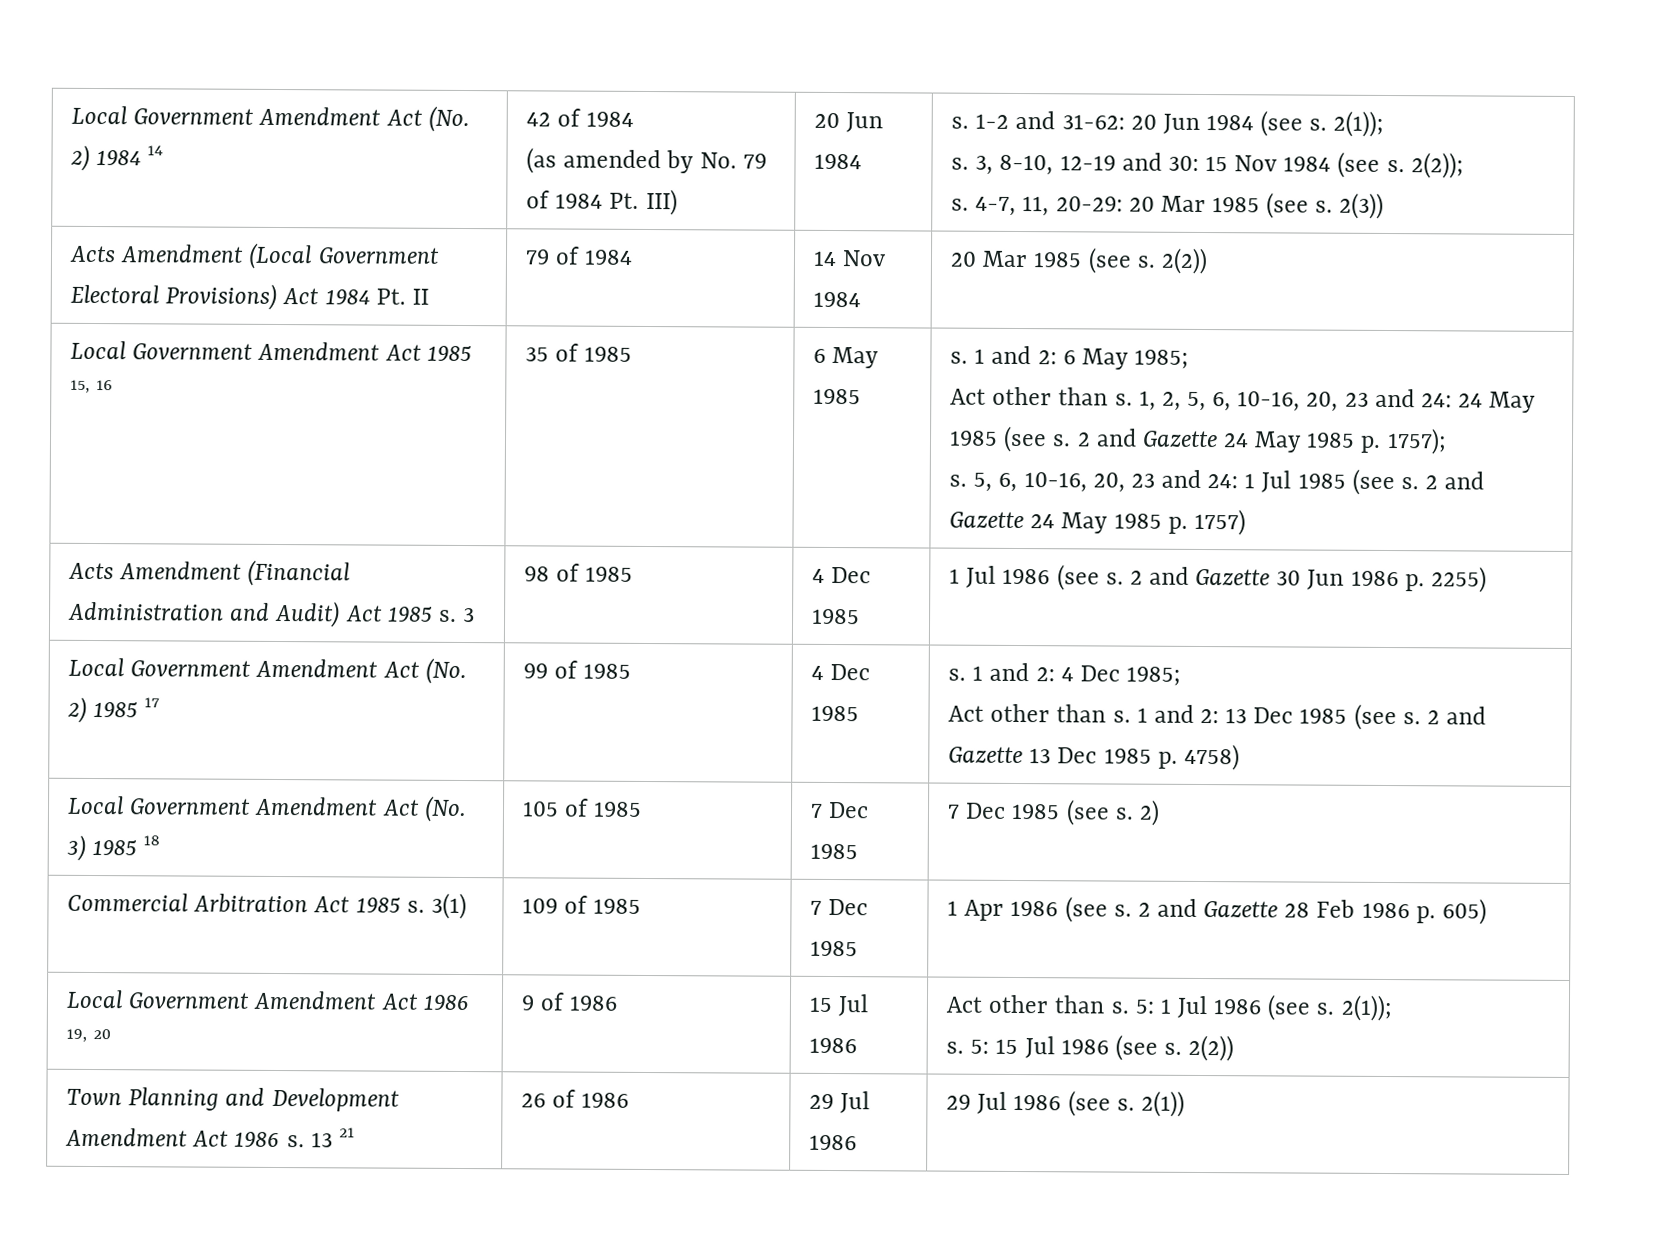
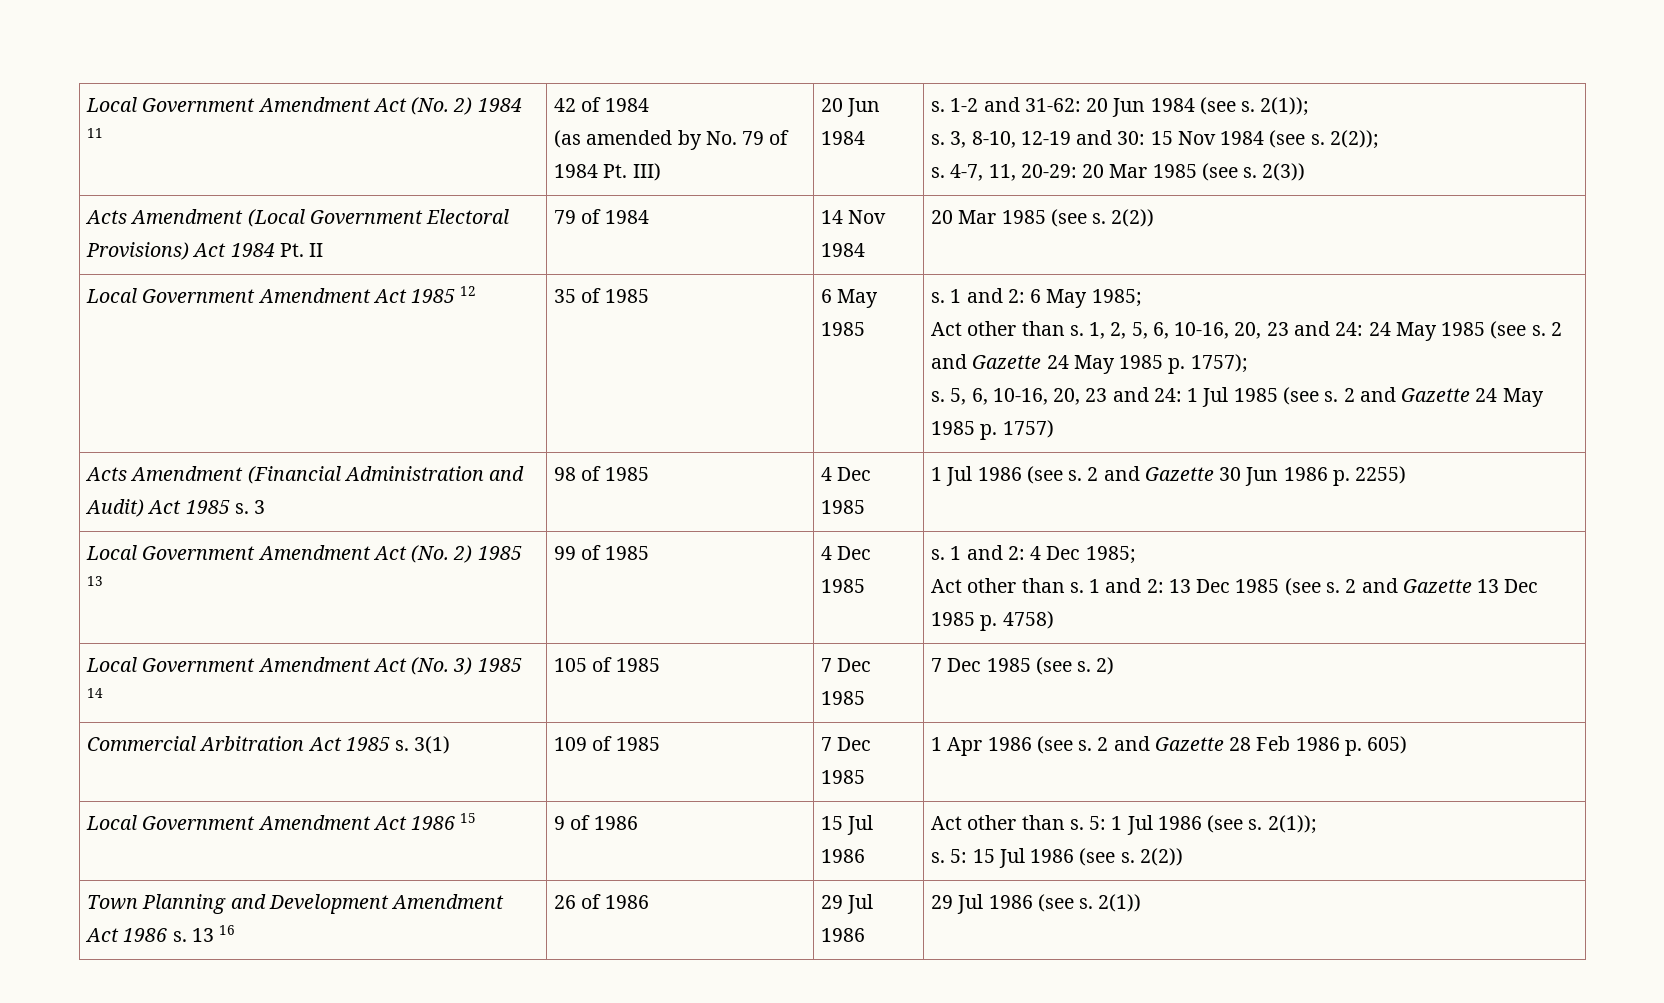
- Local Government Amendment Act (No. 2) 1984 14
+ Local Government Amendment Act (No. 2) 1984 11
- Local Government Amendment Act 1985 15, 16
+ Local Government Amendment Act 1985 12
- Local Government Amendment Act (No. 2) 1985 17
+ Local Government Amendment Act (No. 2) 1985 13
- Local Government Amendment Act (No. 3) 1985 18 | 105 of 1985 | 7 Dec 1985 | 7 Dec 1985 (see s. 2)
+ Local Government Amendment Act (No. 3) 1985 14 | 105 of 1985 | 7 Dec 1985 | 7 Dec 1985 (see s. 2)
- Local Government Amendment Act 1986 19, 20 | 9 of 1986 | 15 Jul 1986 | Act other than s. 5: 1 Jul 1986 (see s. 2(1));
+ Local Government Amendment Act 1986 15 | 9 of 1986 | 15 Jul 1986 | Act other than s. 5: 1 Jul 1986 (see s. 2(1));
- Town Planning and Development Amendment Act 1986 s. 13 21 | 26 of 1986 | 29 Jul 1986 | 29 Jul 1986 (see s. 2(1))
+ Town Planning and Development Amendment Act 1986 s. 13 16 | 26 of 1986 | 29 Jul 1986 | 29 Jul 1986 (see s. 2(1))

